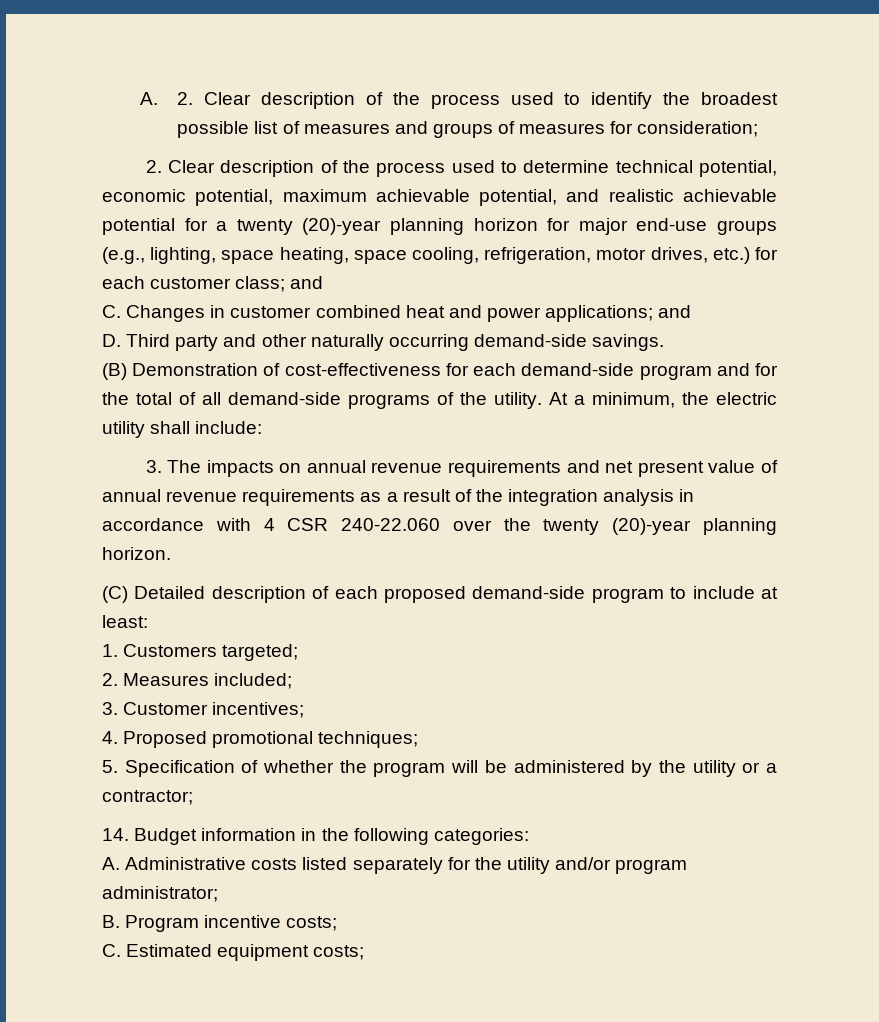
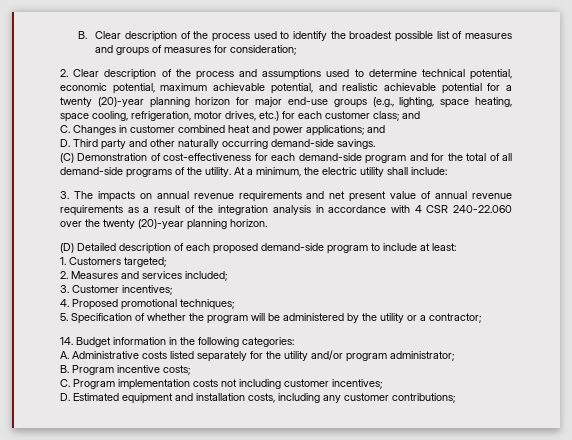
- A. 2. Clear description of the process used to identify the broadest possible list of measures and groups of measures for consideration;
+ B. Clear description of the process used to identify the broadest possible list of measures and groups of measures for consideration;
- 2. Clear description of the process used to determine technical potential, economic potential, maximum achievable potential, and realistic achievable potential for a twenty (20)-year planning horizon for major end-use groups (e.g., lighting, space heating, space cooling, refrigeration, motor drives, etc.) for each customer class; and
+ 2. Clear description of the process and assumptions used to determine technical potential, economic potential, maximum achievable potential, and realistic achievable potential for a twenty (20)-year planning horizon for major end-use groups (e.g., lighting, space heating, space cooling, refrigeration, motor drives, etc.) for each customer class; and
- (B) Demonstration of cost-effectiveness for each demand-side program and for the total of all demand-side programs of the utility.
+ (C) Demonstration of cost-effectiveness for each demand-side program and for the total of all demand-side programs of the utility.
- (C) Detailed description of each proposed demand-side program to include at least:
+ (D) Detailed description of each proposed demand-side program to include at least:
- 2. Measures included;
+ 2. Measures and services included;
- C. Estimated equipment costs;
+ C. Program implementation costs not including customer incentives;
+ D. Estimated equipment and installation costs, including any customer contributions;

